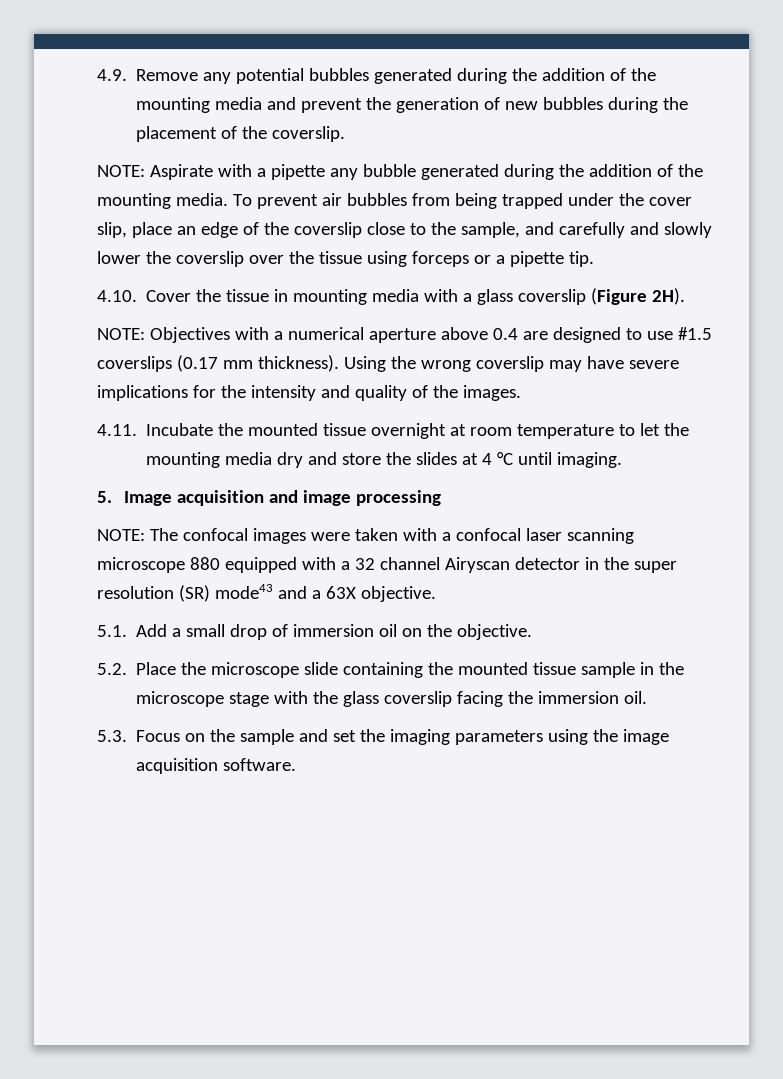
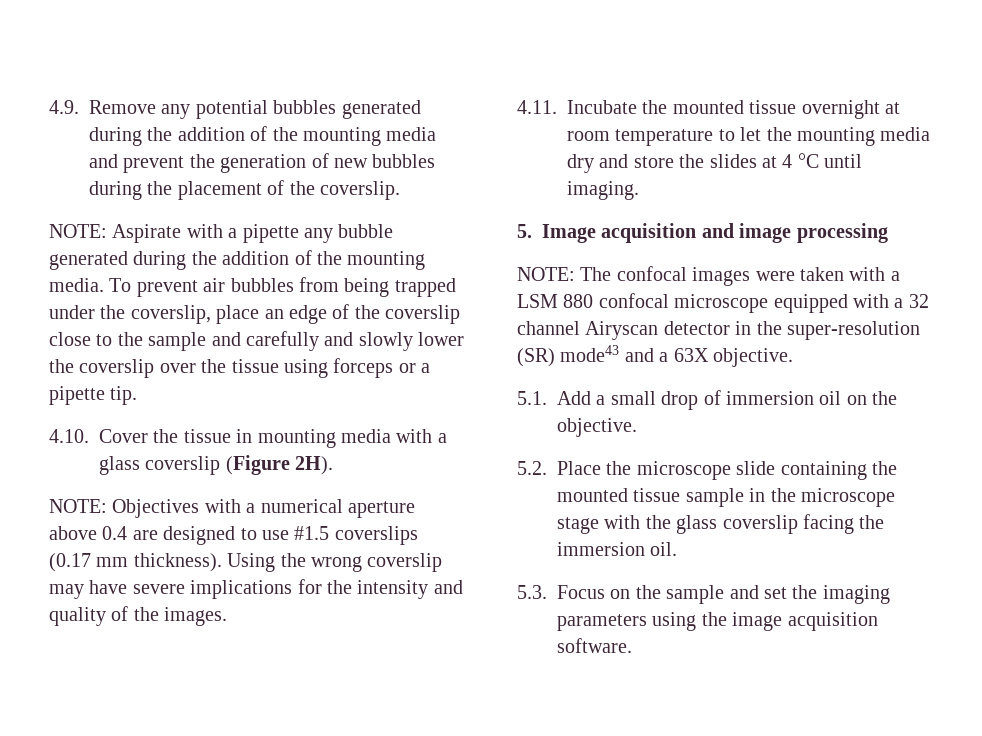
- To prevent air bubbles from being trapped under the cover slip, place an edge of the coverslip close to the sample, and carefully and slowly lower the coverslip over the tissue using forceps or a pipette tip.
+ To prevent air bubbles from being trapped under the coverslip, place an edge of the coverslip close to the sample and carefully and slowly lower the coverslip over the tissue using forceps or a pipette tip.
- NOTE: The confocal images were taken with a confocal laser scanning microscope 880 equipped with a 32 channel Airyscan detector in the super resolution (SR) mode43 and a 63X objective.
+ NOTE: The confocal images were taken with a LSM 880 confocal microscope equipped with a 32 channel Airyscan detector in the super-resolution (SR) mode43 and a 63X objective.

